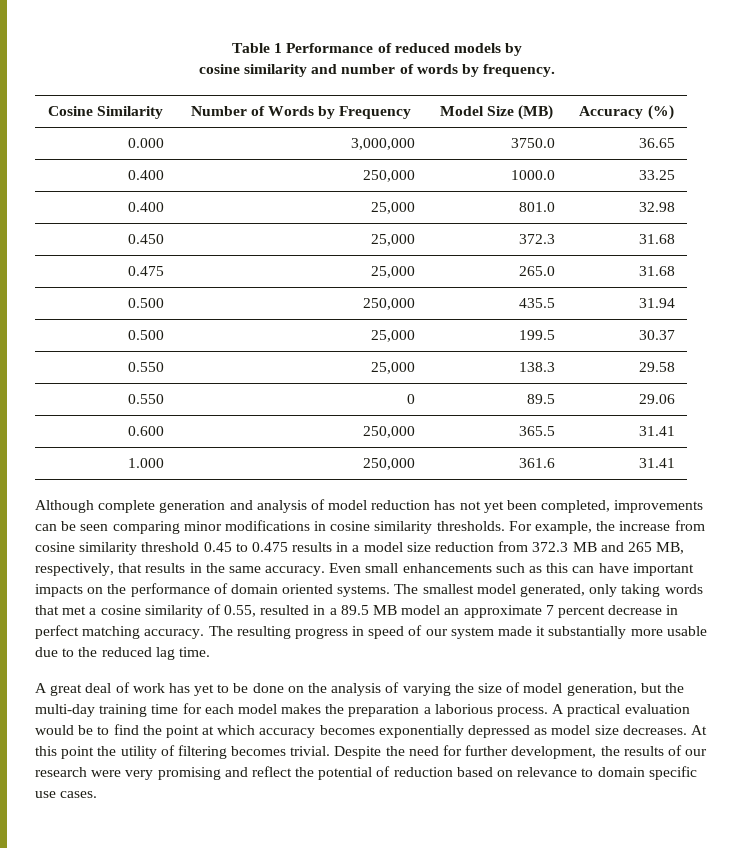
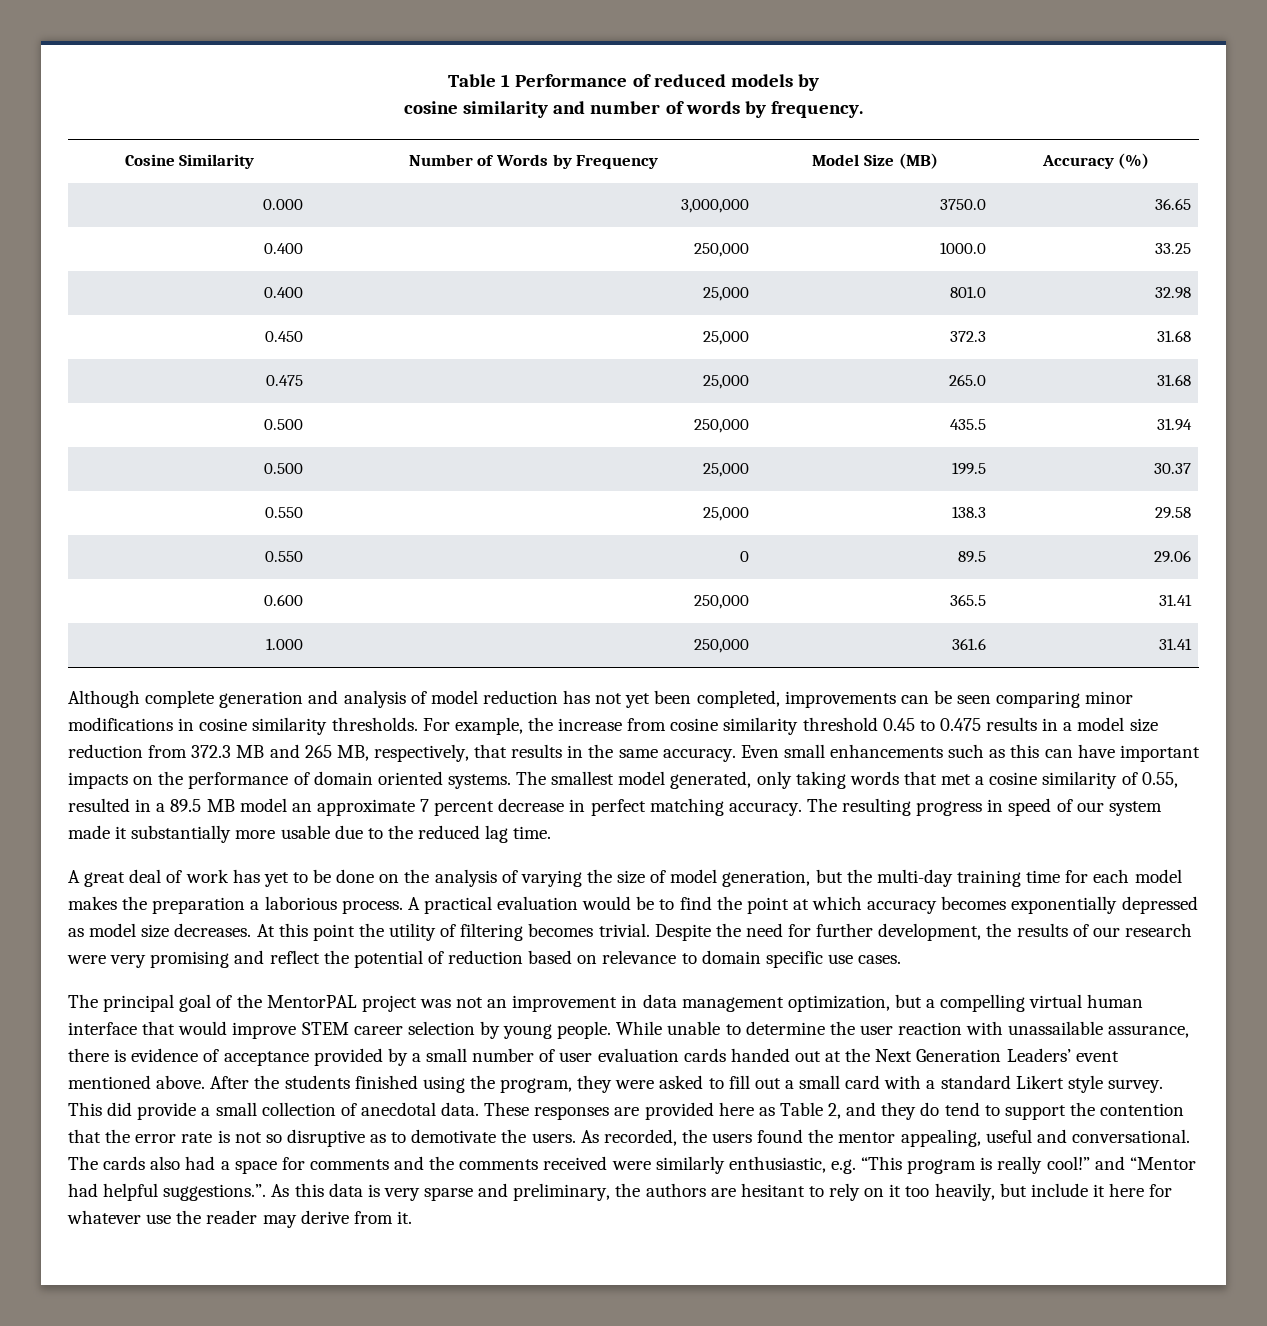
+ The principal goal of the MentorPAL project was not an improvement in data management optimization, but a compelling virtual human interface that would improve STEM career selection by young people. While unable to determine the user reaction with unassailable assurance, there is evidence of acceptance provided by a small number of user evaluation cards handed out at the Next Generation Leaders’ event mentioned above. After the students finished using the program, they were asked to fill out a small card with a standard Likert style survey. This did provide a small collection of anecdotal data. These responses are provided here as Table 2, and they do tend to support the contention that the error rate is not so disruptive as to demotivate the users. As recorded, the users found the mentor appealing, useful and conversational. The cards also had a space for comments and the comments received were similarly enthusiastic, e.g. “This program is really cool!” and “Mentor had helpful suggestions.”. As this data is very sparse and preliminary, the authors are hesitant to rely on it too heavily, but include it here for whatever use the reader may derive from it.

